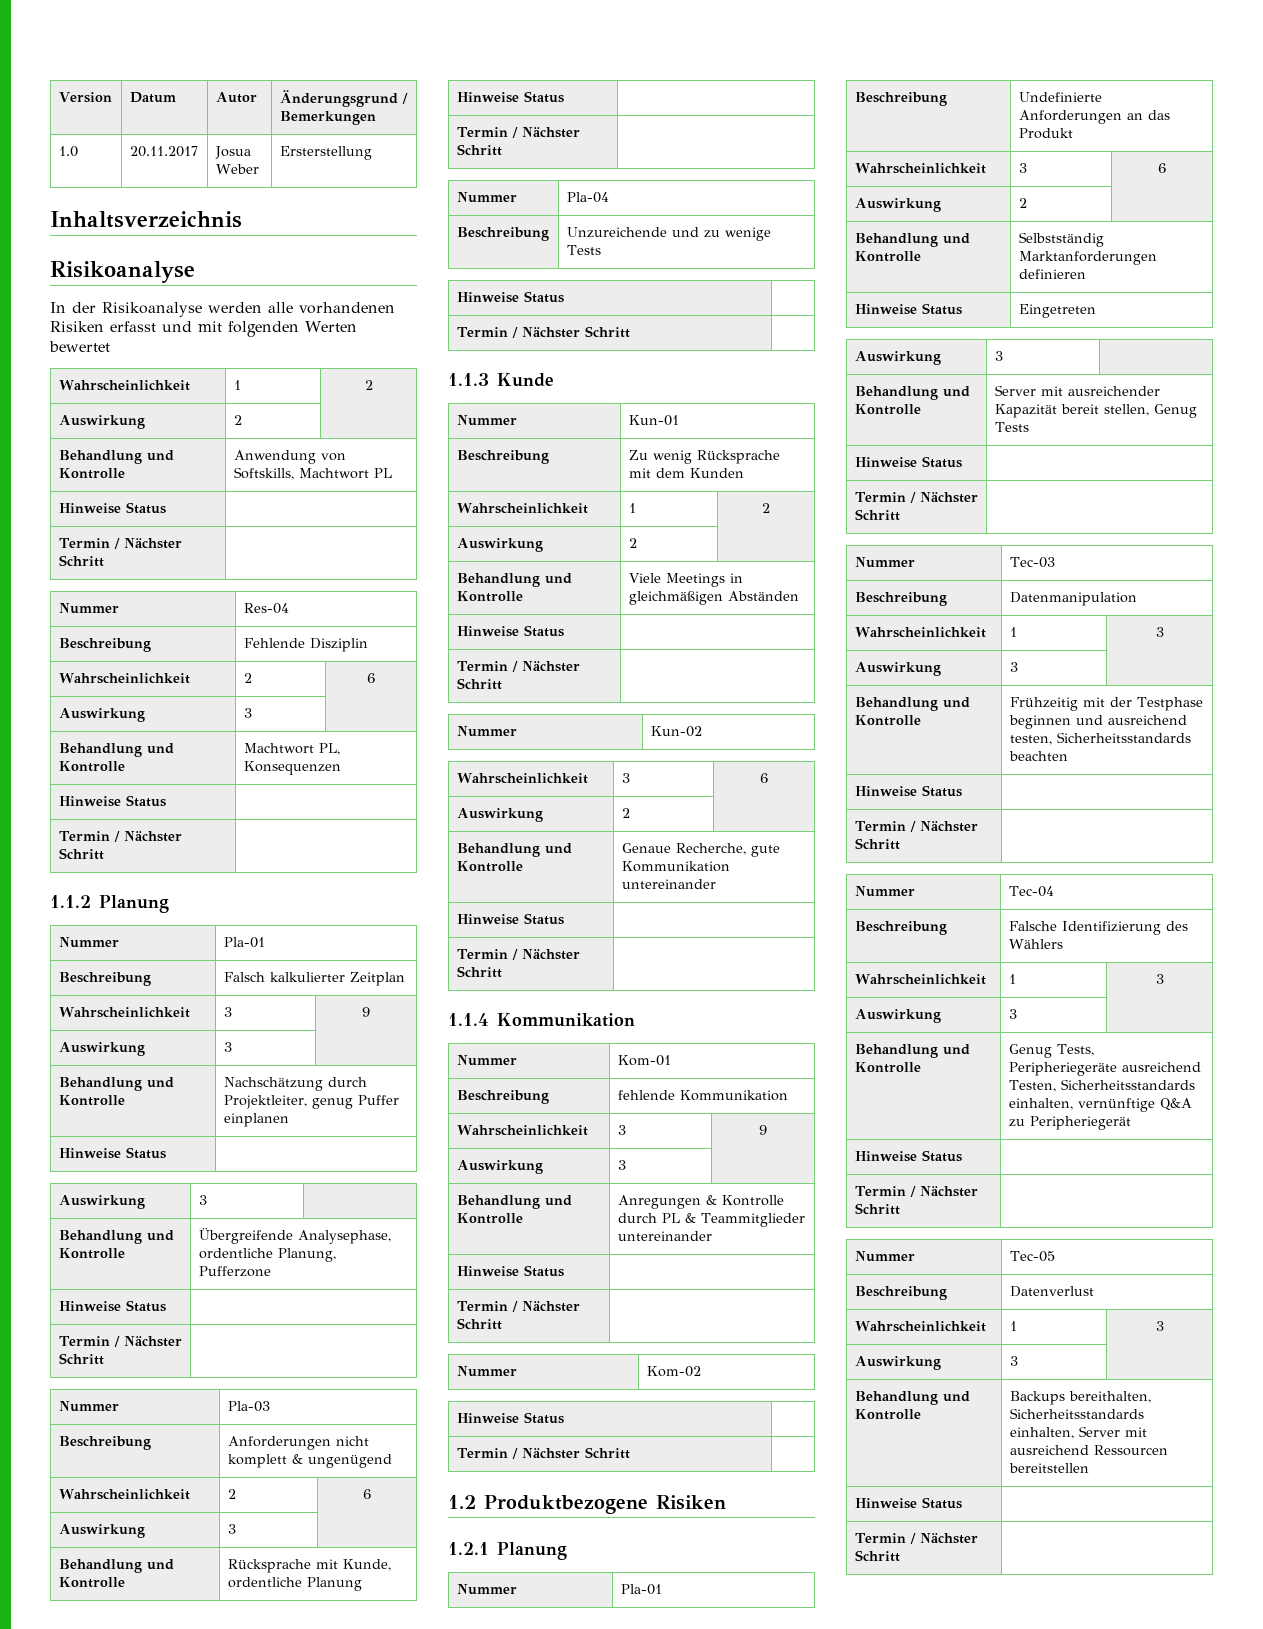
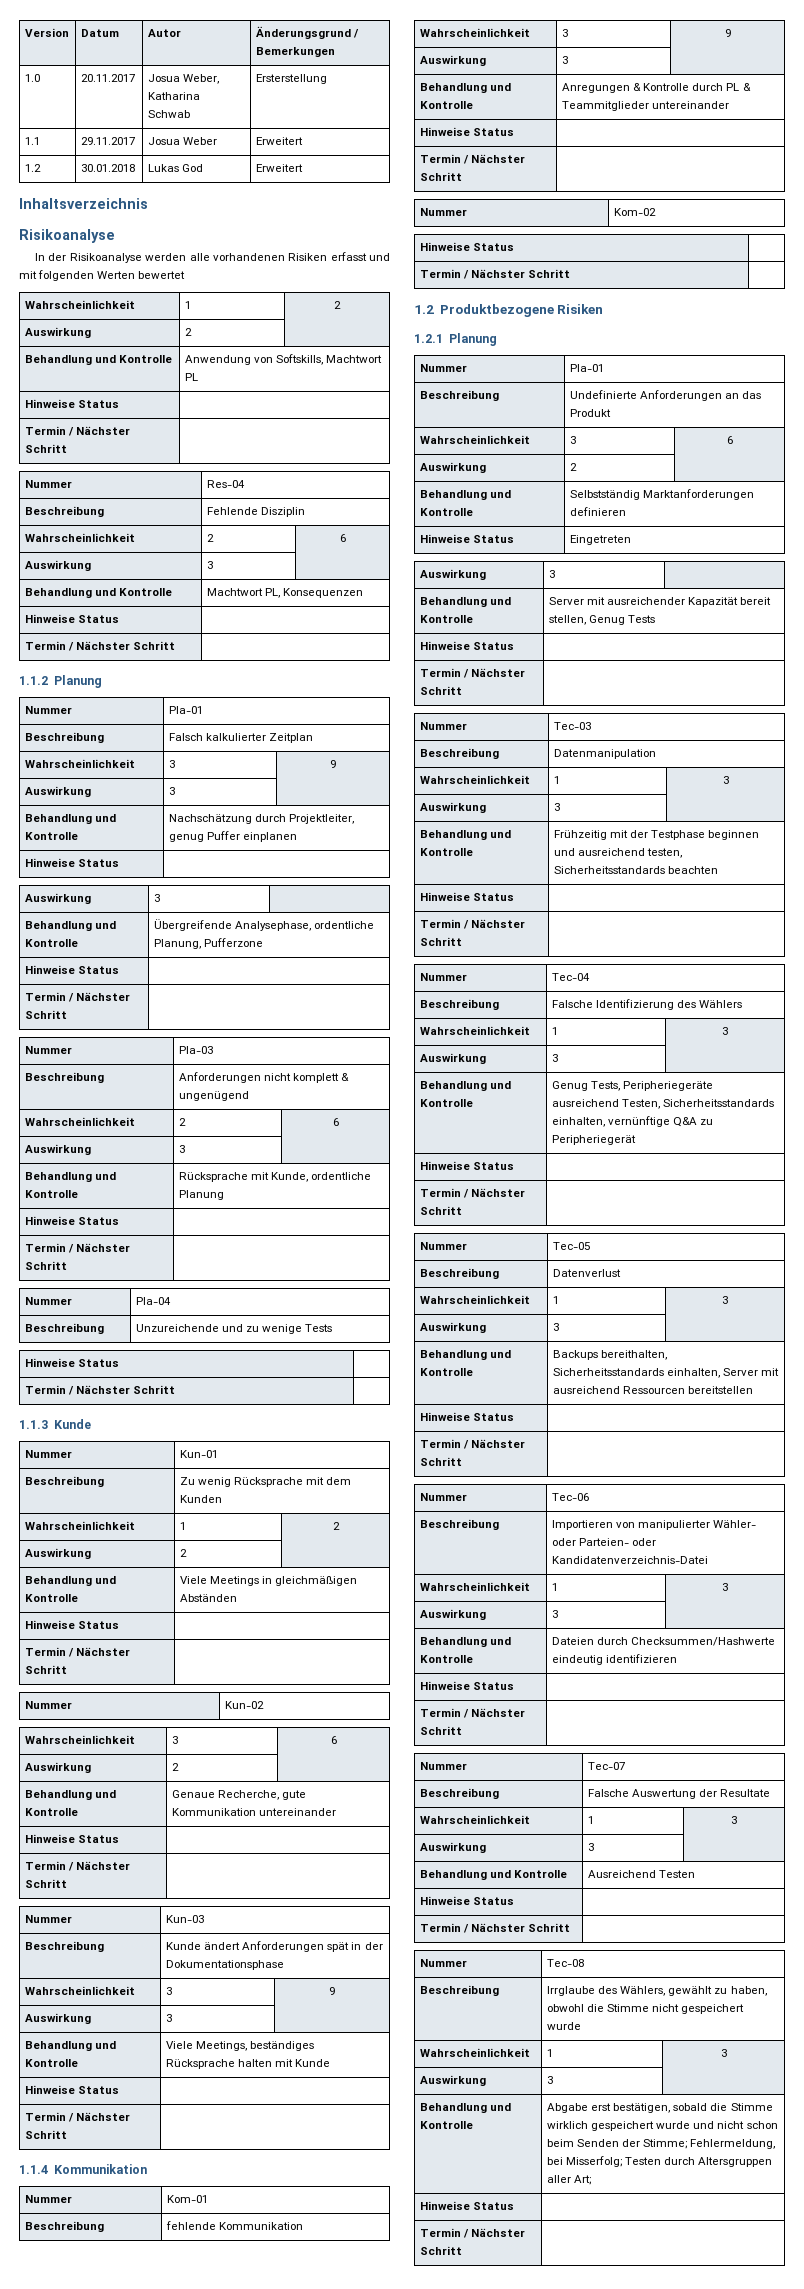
- 1.0 | 20.11.2017 | Josua Weber | Ersterstellung
+ 1.0 | 20.11.2017 | Josua Weber, Katharina Schwab | Ersterstellung
+ 1.1 | 29.11.2017 | Josua Weber | Erweitert
+ 1.2 | 30.01.2018 | Lukas God | Erweitert
+ Nummer | Kun-03
+ Beschreibung | Kunde ändert Anforderungen spät in der Dokumentationsphase
+ Wahrscheinlichkeit | 3 | 9
+ Auswirkung | 3 |
+ Behandlung und Kontrolle | Viele Meetings, beständiges Rücksprache halten mit Kunde
+ Hinweise Status |
+ Termin / Nächster Schritt |
+ Nummer | Tec-06
+ Beschreibung | Importieren von manipulierter Wähler- oder Parteien- oder Kandidatenverzeichnis-Datei
+ Wahrscheinlichkeit | 1 | 3
+ Auswirkung | 3 |
+ Behandlung und Kontrolle | Dateien durch Checksummen/Hashwerte eindeutig identifizieren
+ Hinweise Status |
+ Termin / Nächster Schritt |
+ Nummer | Tec-07
+ Beschreibung | Falsche Auswertung der Resultate
+ Wahrscheinlichkeit | 1 | 3
+ Auswirkung | 3 |
+ Behandlung und Kontrolle | Ausreichend Testen
+ Hinweise Status |
+ Termin / Nächster Schritt |
+ Nummer | Tec-08
+ Beschreibung | Irrglaube des Wählers, gewählt zu haben, obwohl die Stimme nicht gespeichert wurde
+ Wahrscheinlichkeit | 1 | 3
+ Auswirkung | 3 |
+ Behandlung und Kontrolle | Abgabe erst bestätigen, sobald die Stimme wirklich gespeichert wurde und nicht schon beim Senden der Stimme; Fehlermeldung, bei Misserfolg; Testen durch Altersgruppen aller Art;
+ Hinweise Status |
+ Termin / Nächster Schritt |

